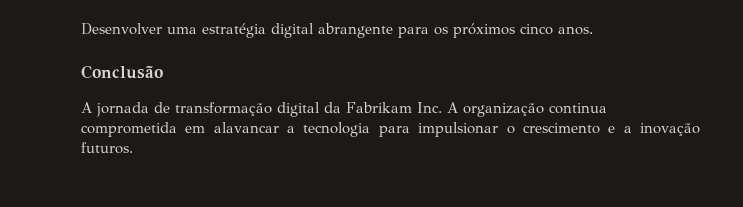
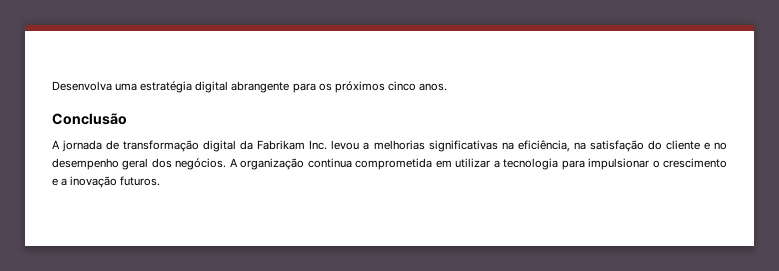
- Desenvolver uma estratégia digital abrangente para os próximos cinco anos.
+ Desenvolva uma estratégia digital abrangente para os próximos cinco anos.
- A jornada de transformação digital da Fabrikam Inc. A organização continua comprometida em alavancar a tecnologia para impulsionar o crescimento e a inovação futuros.
+ A jornada de transformação digital da Fabrikam Inc. levou a melhorias significativas na eficiência, na satisfação do cliente e no desempenho geral dos negócios. A organização continua comprometida em utilizar a tecnologia para impulsionar o crescimento e a inovação futuros.

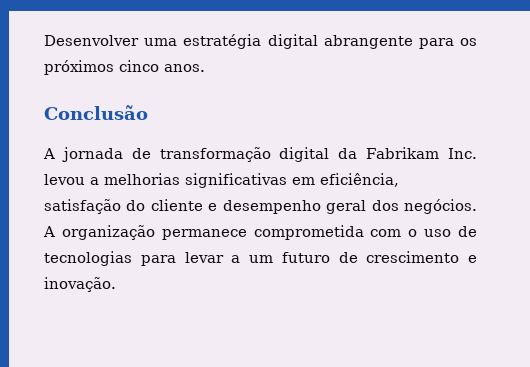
- Desenvolva uma estratégia digital abrangente para os próximos cinco anos.
+ Desenvolver uma estratégia digital abrangente para os próximos cinco anos.
- A jornada de transformação digital da Fabrikam Inc. levou a melhorias significativas na eficiência, na satisfação do cliente e no desempenho geral dos negócios.
+ A jornada de transformação digital da Fabrikam Inc. levou a melhorias significativas em eficiência, satisfação do cliente e desempenho geral dos negócios.
- A organização continua comprometida em utilizar a tecnologia para impulsionar o crescimento e a inovação futuros.
+ A organização permanece comprometida com o uso de tecnologias para levar a um futuro de crescimento e inovação.

